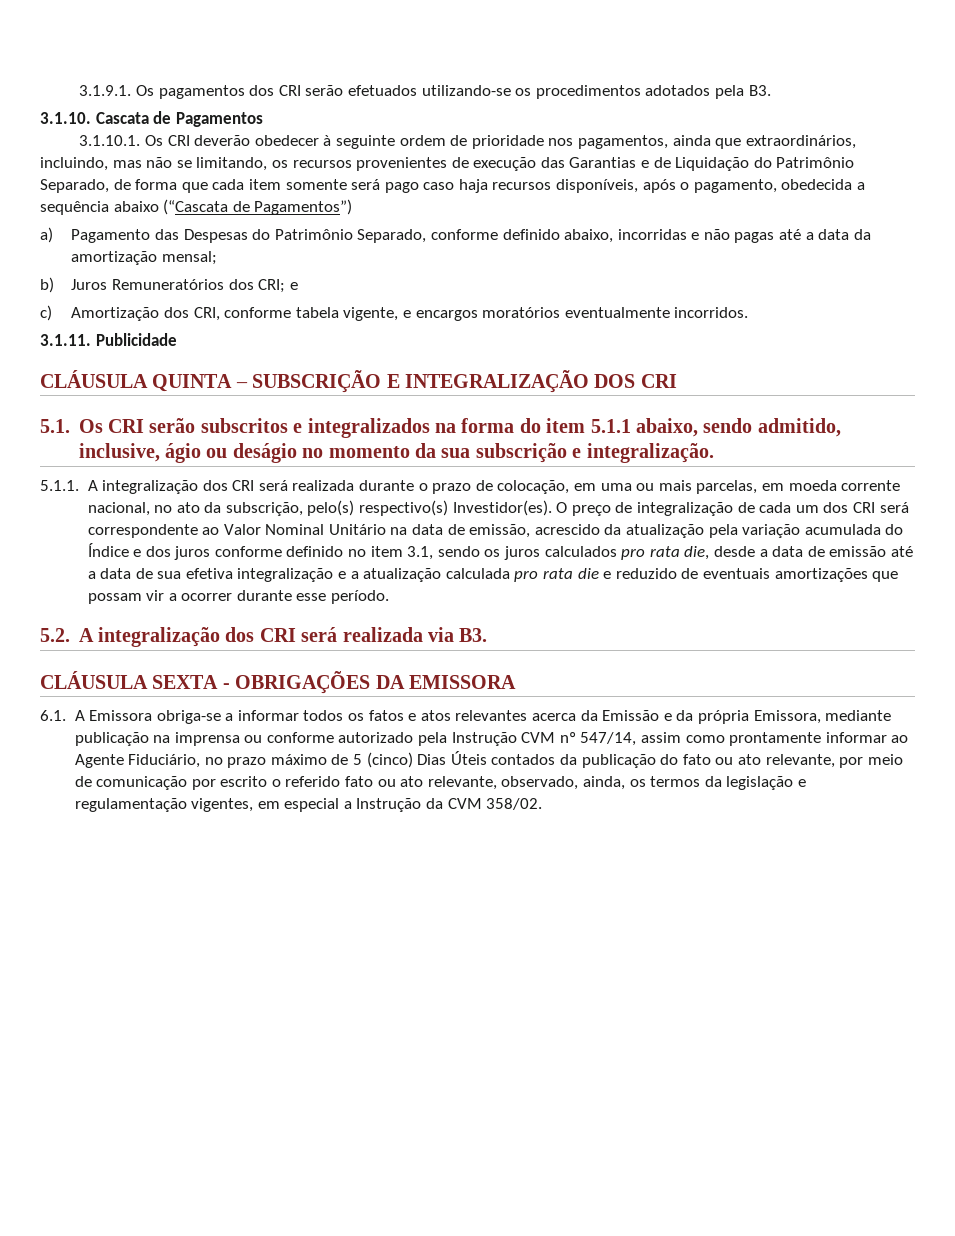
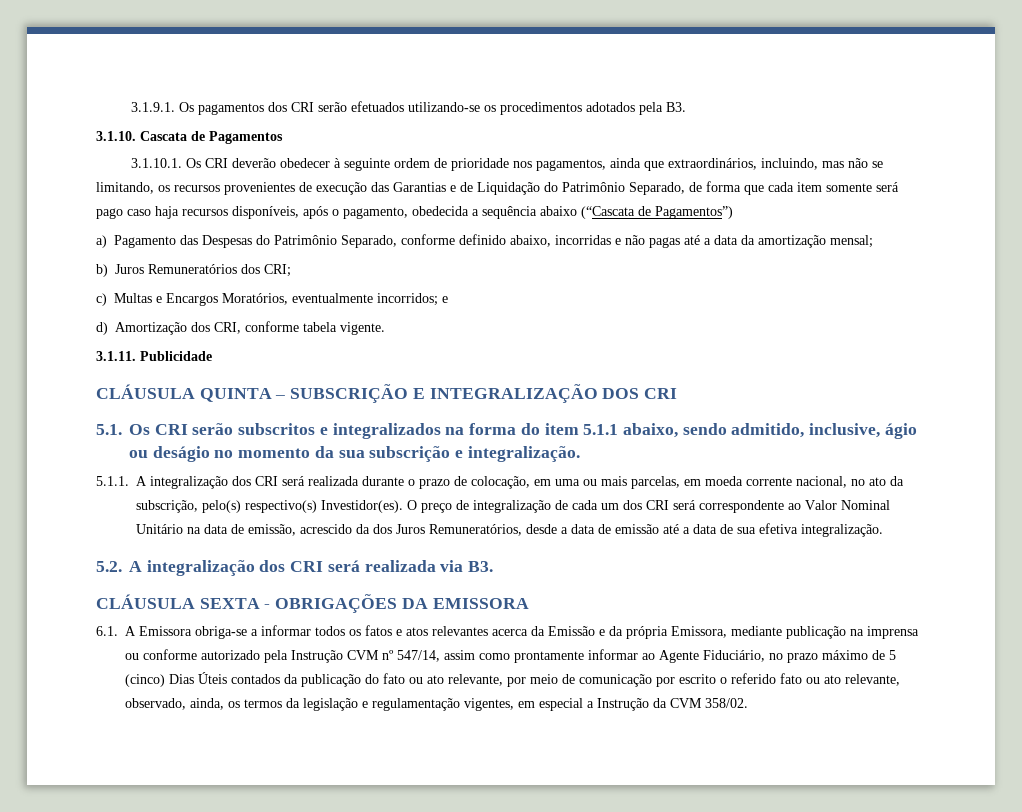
- b) Juros Remuneratórios dos CRI; e
+ b) Juros Remuneratórios dos CRI;
+ c) Multas e Encargos Moratórios, eventualmente incorridos; e
- c) Amortização dos CRI, conforme tabela vigente, e encargos moratórios eventualmente incorridos.
+ d) Amortização dos CRI, conforme tabela vigente.
- O preço de integralização de cada um dos CRI será correspondente ao Valor Nominal Unitário na data de emissão, acrescido da atualização pela variação acumulada do Índice e dos juros conforme definido no item 3.1, sendo os juros calculados pro rata die, desde a data de emissão até a data de sua efetiva integralização e a atualização calculada pro rata die e reduzido de eventuais amortizações que possam vir a ocorrer durante esse período.
+ O preço de integralização de cada um dos CRI será correspondente ao Valor Nominal Unitário na data de emissão, acrescido da dos Juros Remuneratórios, desde a data de emissão até a data de sua efetiva integralização.

